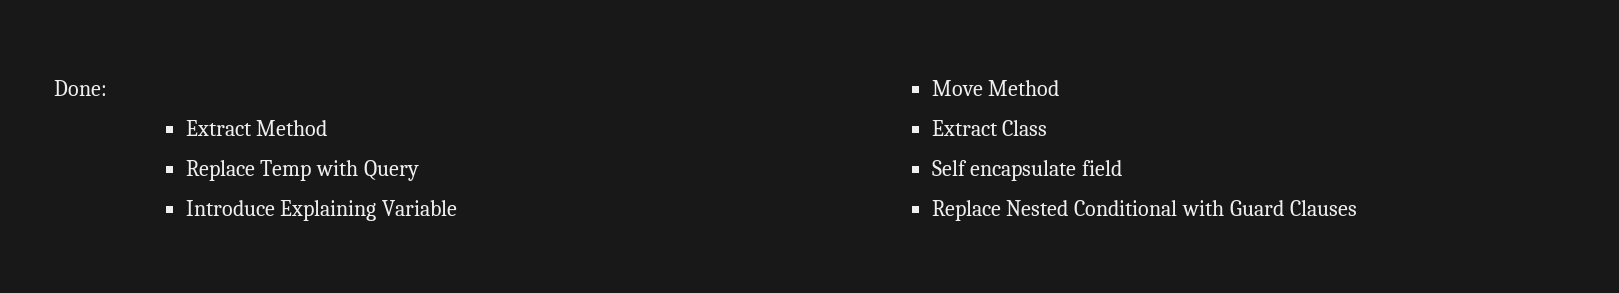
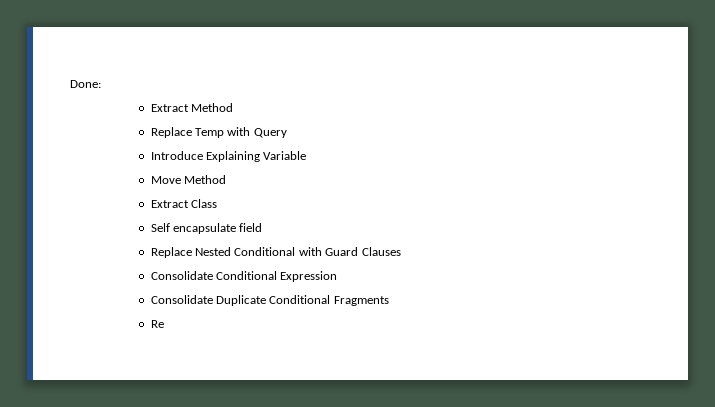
+ Consolidate Conditional Expression
+ Consolidate Duplicate Conditional Fragments
+ Re

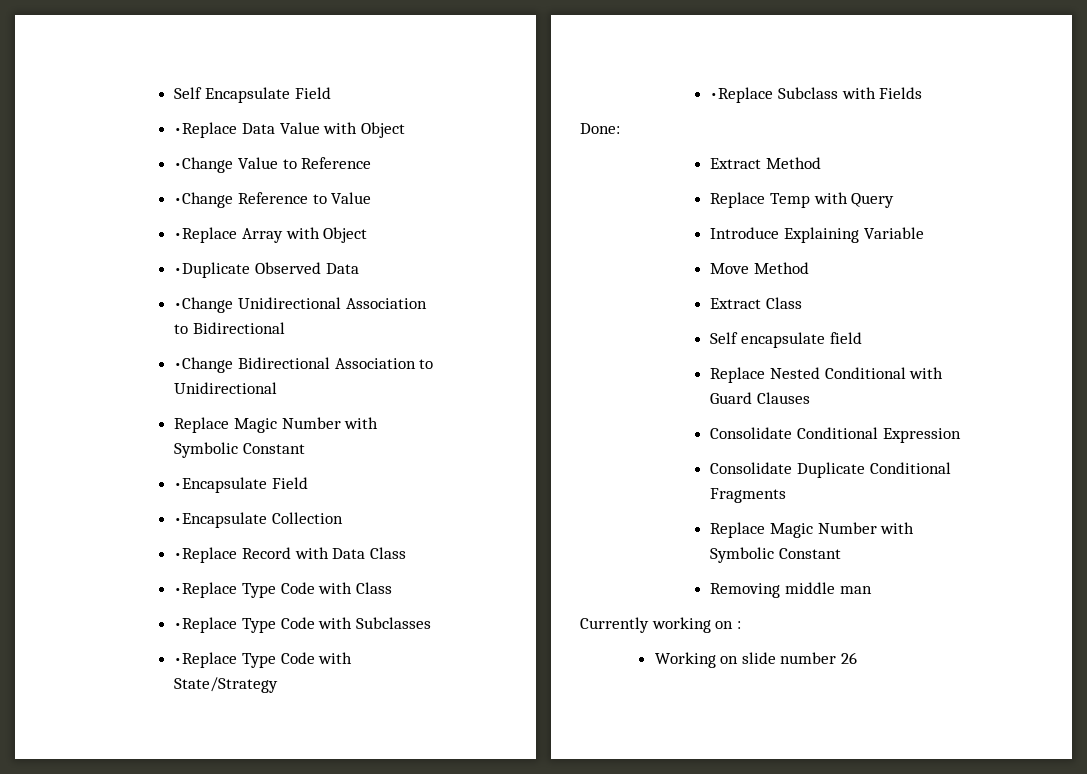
+ Self Encapsulate Field
+ •Replace Data Value with Object
+ •Change Value to Reference
+ •Change Reference to Value
+ •Replace Array with Object
+ •Duplicate Observed Data
+ •Change Unidirectional Association to Bidirectional
+ •Change Bidirectional Association to Unidirectional
+ Replace Magic Number with Symbolic Constant
+ •Encapsulate Field
+ •Encapsulate Collection
+ •Replace Record with Data Class
+ •Replace Type Code with Class
+ •Replace Type Code with Subclasses
+ •Replace Type Code with State/Strategy
+ •Replace Subclass with Fields
  Consolidate Duplicate Conditional Fragments
- Re
+ Replace Magic Number with Symbolic Constant
+ Removing middle man
+ Currently working on :
+ Working on slide number 26

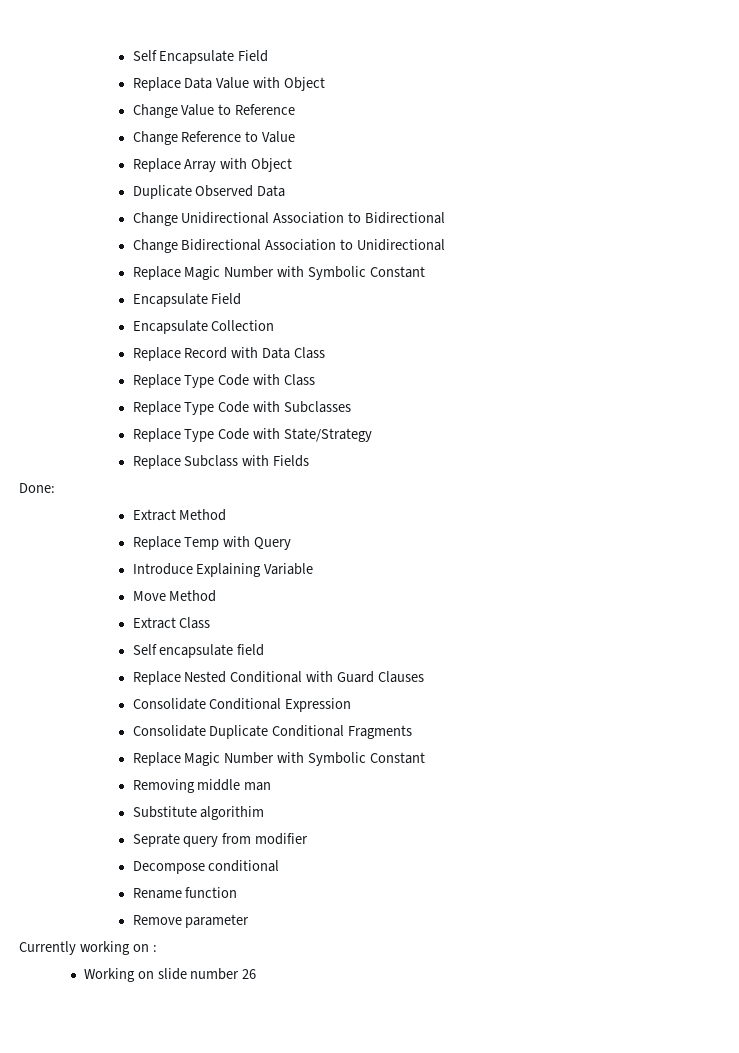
- •Replace Data Value with Object
+ Replace Data Value with Object
- •Change Value to Reference
+ Change Value to Reference
- •Change Reference to Value
+ Change Reference to Value
- •Replace Array with Object
+ Replace Array with Object
- •Duplicate Observed Data
+ Duplicate Observed Data
- •Change Unidirectional Association to Bidirectional
+ Change Unidirectional Association to Bidirectional
- •Change Bidirectional Association to Unidirectional
+ Change Bidirectional Association to Unidirectional
  Replace Magic Number with Symbolic Constant
- •Encapsulate Field
- •Encapsulate Collection
+ Encapsulate Field
+ Encapsulate Collection
- •Replace Record with Data Class
+ Replace Record with Data Class
- •Replace Type Code with Class
+ Replace Type Code with Class
- •Replace Type Code with Subclasses
+ Replace Type Code with Subclasses
- •Replace Type Code with State/Strategy
+ Replace Type Code with State/Strategy
- •Replace Subclass with Fields
+ Replace Subclass with Fields
+ Substitute algorithim
+ Seprate query from modifier
+ Decompose conditional
+ Rename function
+ Remove parameter

